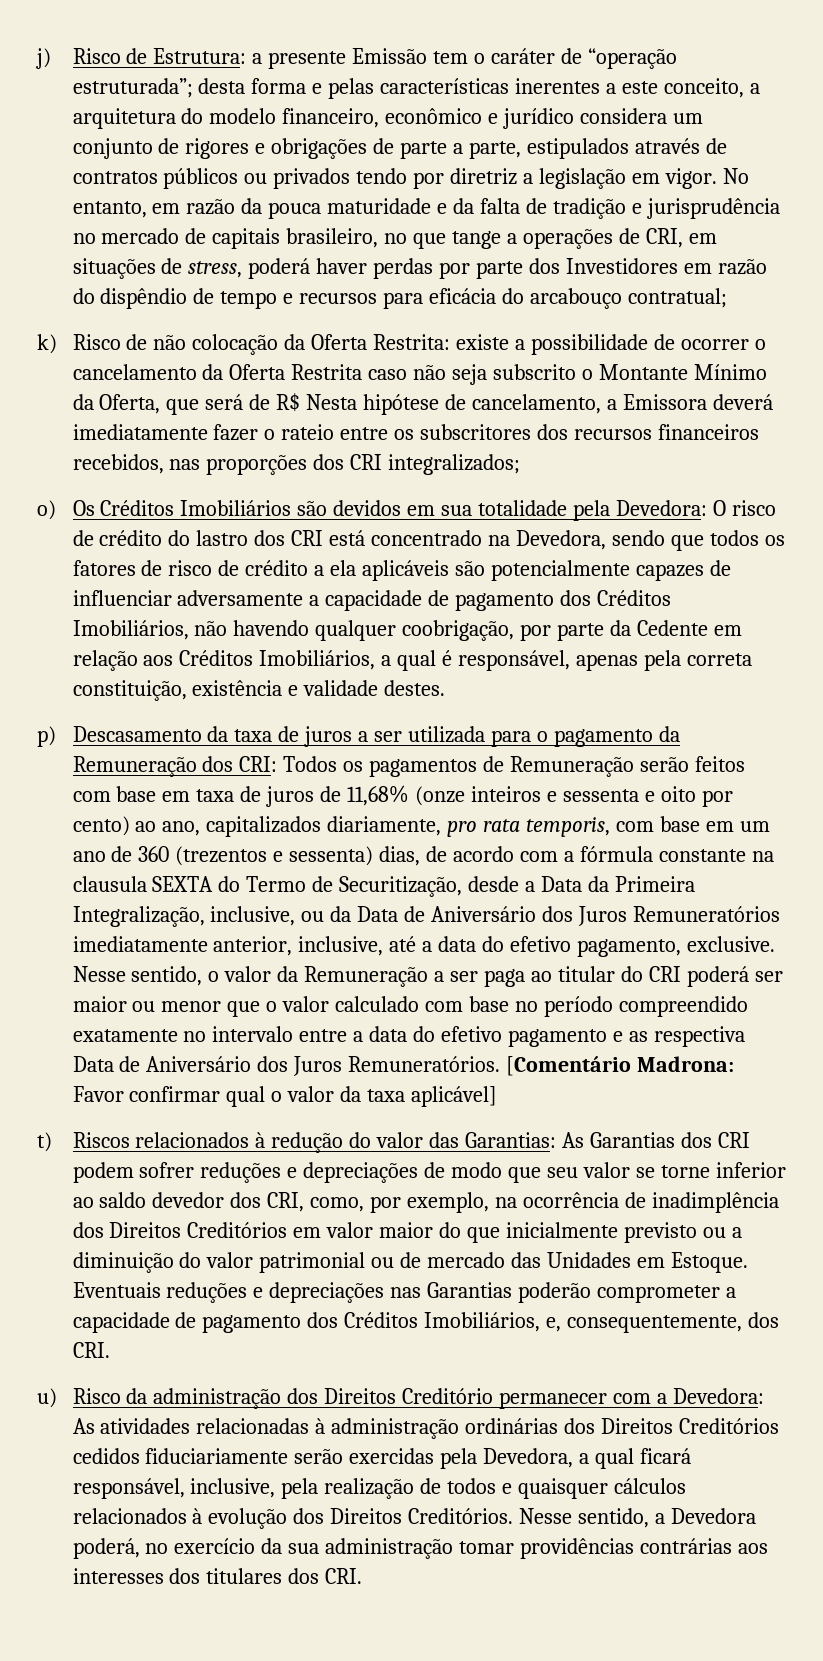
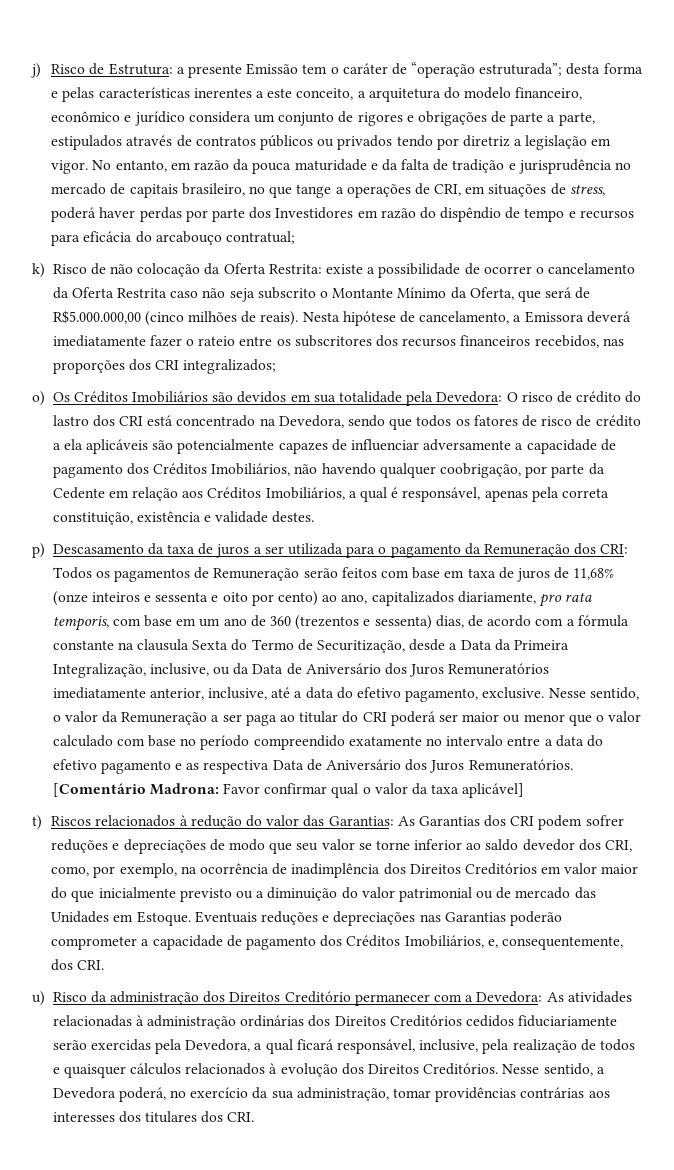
- k) Risco de não colocação da Oferta Restrita: existe a possibilidade de ocorrer o cancelamento da Oferta Restrita caso não seja subscrito o Montante Mínimo da Oferta, que será de R$ Nesta hipótese de cancelamento, a Emissora deverá imediatamente fazer o rateio entre os subscritores dos recursos financeiros recebidos, nas proporções dos CRI integralizados;
+ k) Risco de não colocação da Oferta Restrita: existe a possibilidade de ocorrer o cancelamento da Oferta Restrita caso não seja subscrito o Montante Mínimo da Oferta, que será de R$5.000.000,00 (cinco milhões de reais). Nesta hipótese de cancelamento, a Emissora deverá imediatamente fazer o rateio entre os subscritores dos recursos financeiros recebidos, nas proporções dos CRI integralizados;
- Todos os pagamentos de Remuneração serão feitos com base em taxa de juros de 11,68% (onze inteiros e sessenta e oito por cento) ao ano, capitalizados diariamente, pro rata temporis, com base em um ano de 360 (trezentos e sessenta) dias, de acordo com a fórmula constante na clausula SEXTA do Termo de Securitização, desde a Data da Primeira Integralização, inclusive, ou da Data de Aniversário dos Juros Remuneratórios imediatamente anterior, inclusive, até a data do efetivo pagamento, exclusive.
+ Todos os pagamentos de Remuneração serão feitos com base em taxa de juros de 11,68% (onze inteiros e sessenta e oito por cento) ao ano, capitalizados diariamente, pro rata temporis, com base em um ano de 360 (trezentos e sessenta) dias, de acordo com a fórmula constante na clausula Sexta do Termo de Securitização, desde a Data da Primeira Integralização, inclusive, ou da Data de Aniversário dos Juros Remuneratórios imediatamente anterior, inclusive, até a data do efetivo pagamento, exclusive.
- Nesse sentido, a Devedora poderá, no exercício da sua administração tomar providências contrárias aos interesses dos titulares dos CRI.
+ Nesse sentido, a Devedora poderá, no exercício da sua administração, tomar providências contrárias aos interesses dos titulares dos CRI.

